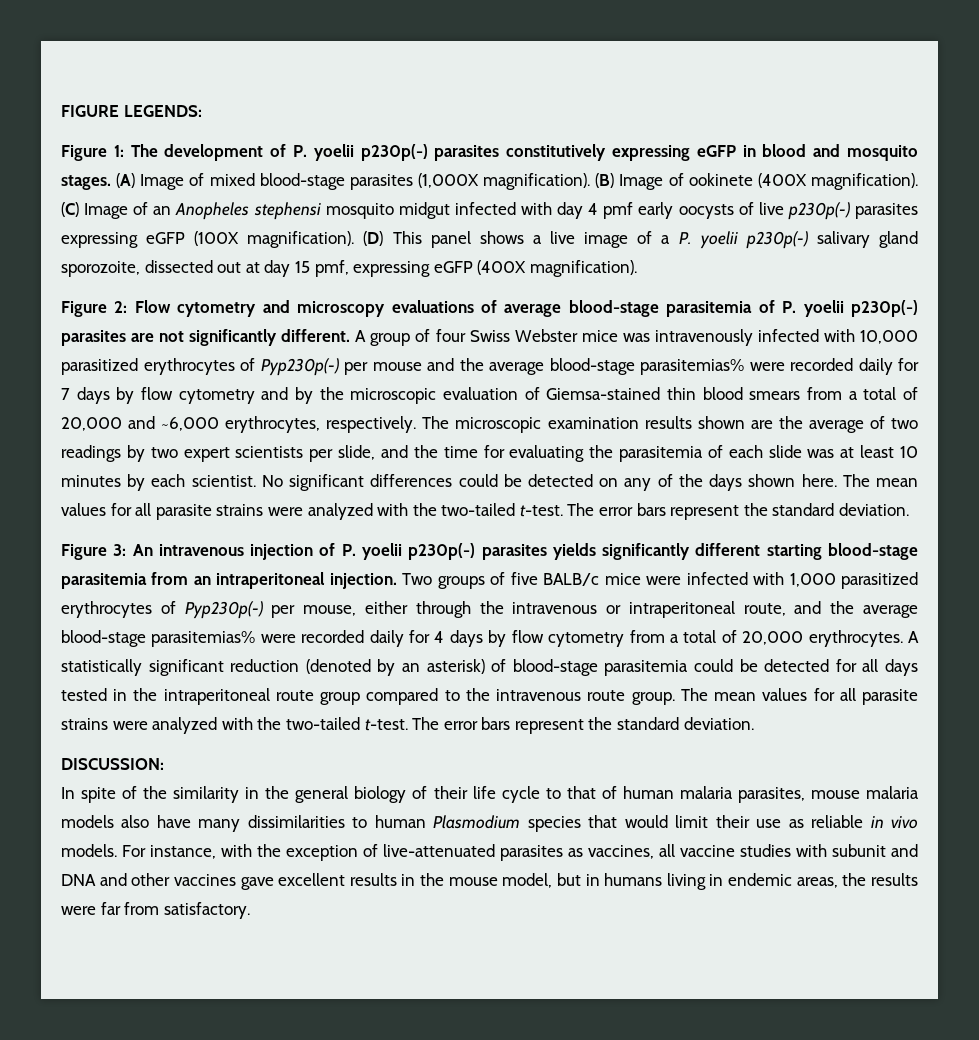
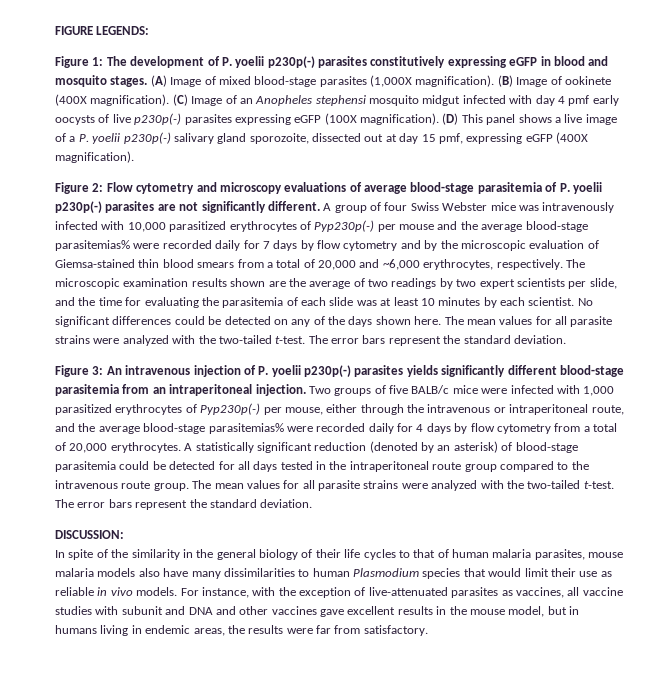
- Figure 3: An intravenous injection of P. yoelii p230p(-) parasites yields significantly different starting blood-stage parasitemia from an intraperitoneal injection.
+ Figure 3: An intravenous injection of P. yoelii p230p(-) parasites yields significantly different blood-stage parasitemia from an intraperitoneal injection.
- In spite of the similarity in the general biology of their life cycle to that of human malaria parasites, mouse malaria models also have many dissimilarities to human Plasmodium species that would limit their use as reliable in vivo models.
+ In spite of the similarity in the general biology of their life cycles to that of human malaria parasites, mouse malaria models also have many dissimilarities to human Plasmodium species that would limit their use as reliable in vivo models.

